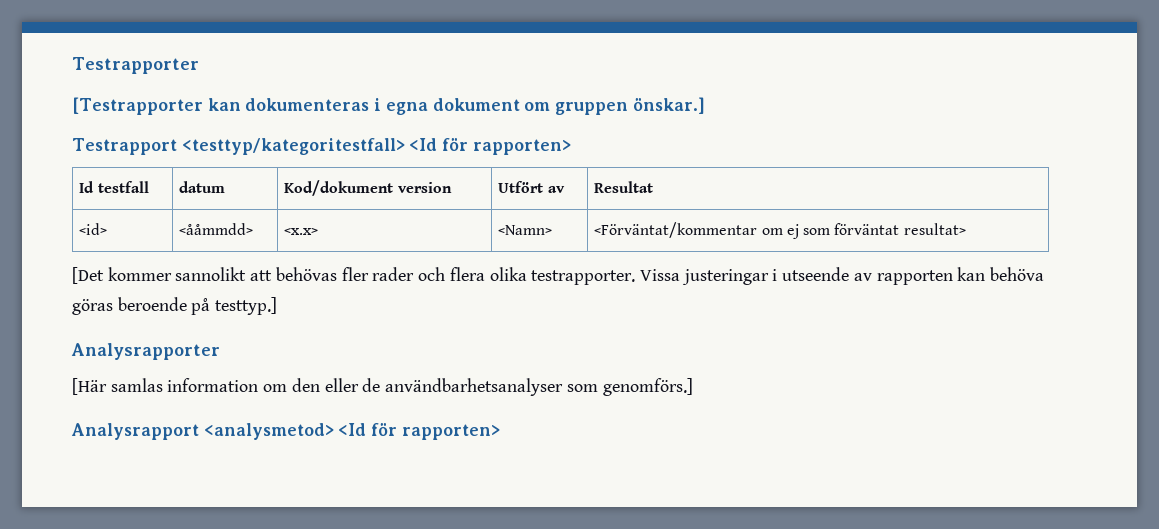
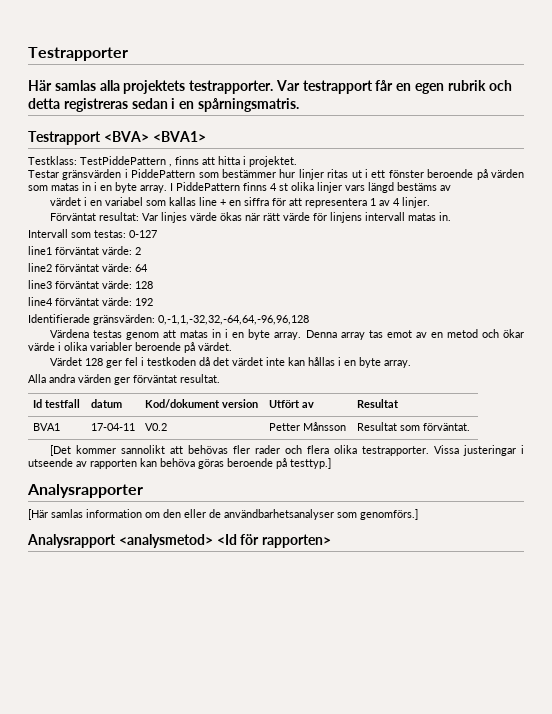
- [Testrapporter kan dokumenteras i egna dokument om gruppen önskar.]
- Testrapport <testtyp/kategoritestfall> <Id för rapporten>
+ Här samlas alla projektets testrapporter. Var testrapport får en egen rubrik och detta registreras sedan i en spårningsmatris.
+ Testrapport <BVA> <BVA1>
+ Testklass: TestPiddePattern , finns att hitta i projektet.
+ Testar gränsvärden i PiddePattern som bestämmer hur linjer ritas ut i ett fönster beroende på värden som matas in i en byte array. I PiddePattern finns 4 st olika linjer vars längd bestäms av
+ värdet i en variabel som kallas line + en siffra för att representera 1 av 4 linjer.
+ Förväntat resultat: Var linjes värde ökas när rätt värde för linjens intervall matas in.
+ Intervall som testas: 0-127
+ line1 förväntat värde: 2
+ line2 förväntat värde: 64
+ line3 förväntat värde: 128
+ line4 förväntat värde: 192
+ Identifierade gränsvärden: 0,-1,1,-32,32,-64,64,-96,96,128
+ Värdena testas genom att matas in i en byte array. Denna array tas emot av en metod och ökar värde i olika variabler beroende på värdet.
+ Värdet 128 ger fel i testkoden då det värdet inte kan hållas i en byte array.
+ Alla andra värden ger förväntat resultat.
- <id> | <ååmmdd> | <x.x> | <Namn> | <Förväntat/kommentar om ej som förväntat resultat>
+ BVA1 | 17-04-11 | V0.2 | Petter Månsson | Resultat som förväntat.

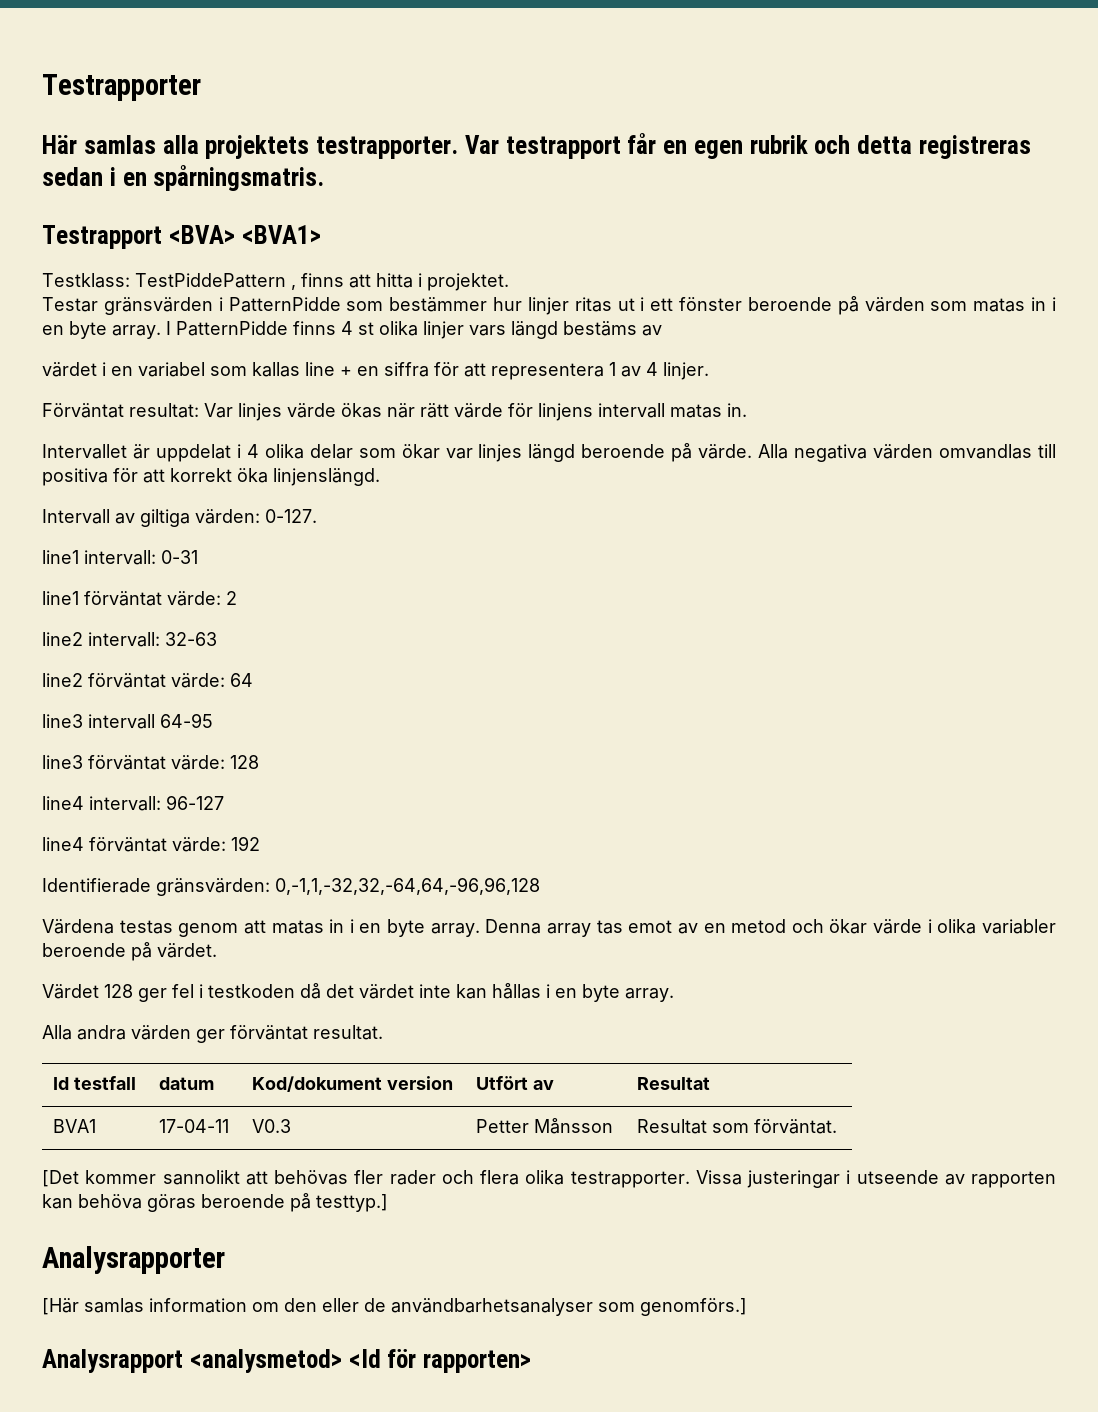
- Testar gränsvärden i PiddePattern som bestämmer hur linjer ritas ut i ett fönster beroende på värden som matas in i en byte array.
+ Testar gränsvärden i PatternPidde som bestämmer hur linjer ritas ut i ett fönster beroende på värden som matas in i en byte array.
- I PiddePattern finns 4 st olika linjer vars längd bestäms av
+ I PatternPidde finns 4 st olika linjer vars längd bestäms av
- Intervall som testas: 0-127
+ Intervallet är uppdelat i 4 olika delar som ökar var linjes längd beroende på värde. Alla negativa värden omvandlas till positiva för att korrekt öka linjenslängd.
+ Intervall av giltiga värden: 0-127.
+ line1 intervall: 0-31
+ line2 intervall: 32-63
+ line3 intervall 64-95
+ line4 intervall: 96-127
- BVA1 | 17-04-11 | V0.2 | Petter Månsson | Resultat som förväntat.
+ BVA1 | 17-04-11 | V0.3 | Petter Månsson | Resultat som förväntat.

